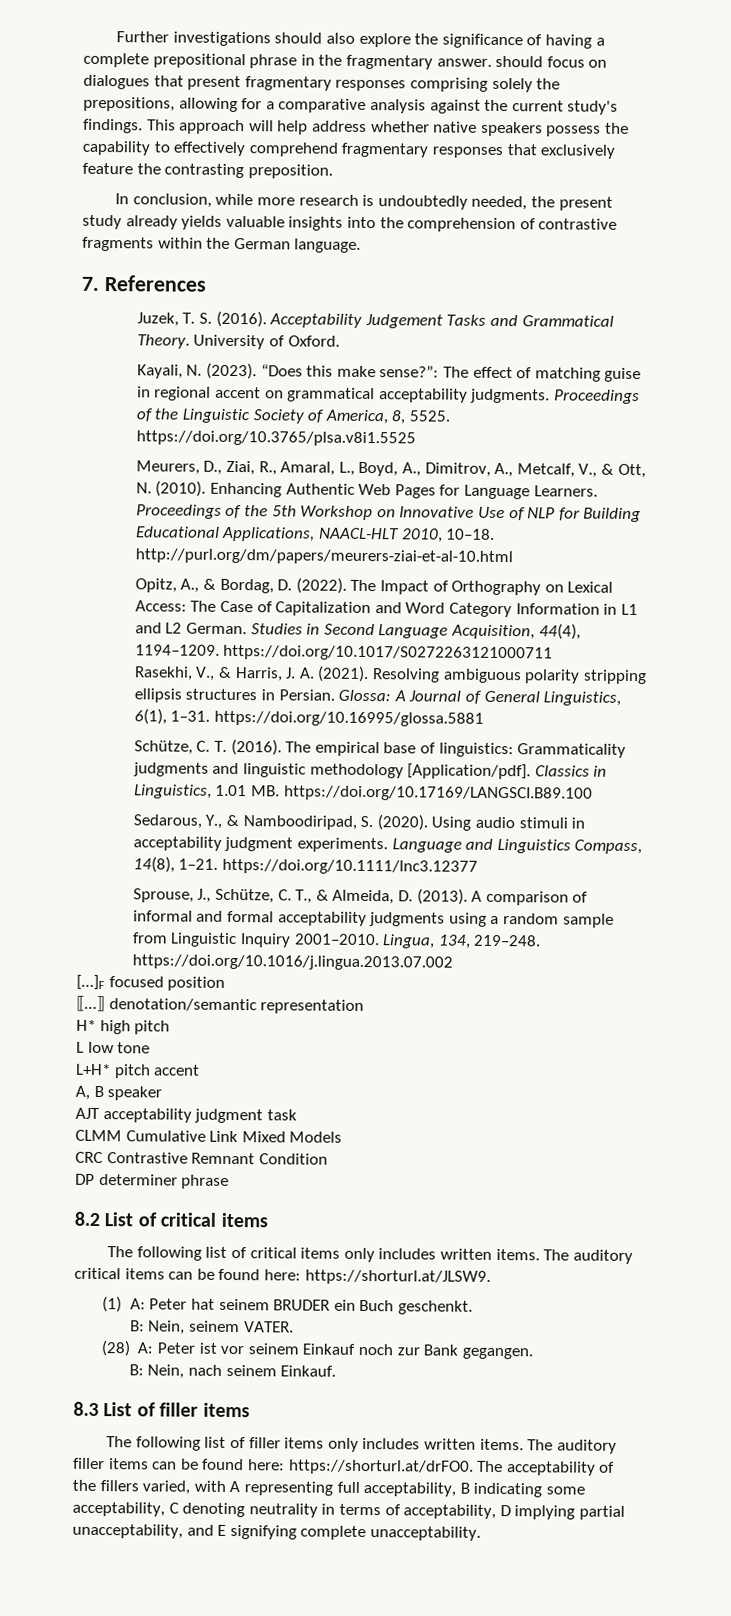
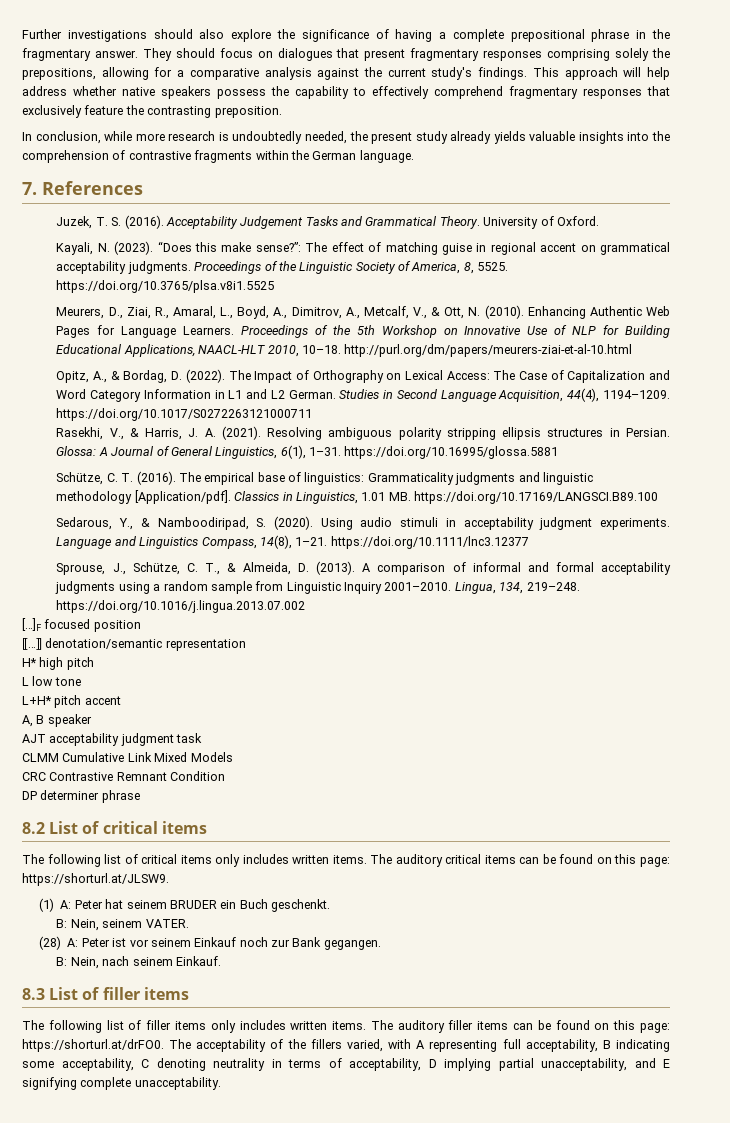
- Further investigations should also explore the significance of having a complete prepositional phrase in the fragmentary answer. should focus on dialogues that present fragmentary responses comprising solely the prepositions, allowing for a comparative analysis against the current study's findings.
+ Further investigations should also explore the significance of having a complete prepositional phrase in the fragmentary answer. They should focus on dialogues that present fragmentary responses comprising solely the prepositions, allowing for a comparative analysis against the current study's findings.
- The auditory critical items can be found here: https://shorturl.at/JLSW9.
+ The auditory critical items can be found on this page: https://shorturl.at/JLSW9.
- The auditory filler items can be found here: https://shorturl.at/drFO0. The acceptability of the fillers varied, with A representing full acceptability, B indicating some acceptability, C denoting neutrality in terms of acceptability, D implying partial unacceptability, and E signifying complete unacceptability.
+ The auditory filler items can be found on this page: https://shorturl.at/drFO0. The acceptability of the fillers varied, with A representing full acceptability, B indicating some acceptability, C denoting neutrality in terms of acceptability, D implying partial unacceptability, and E signifying complete unacceptability.

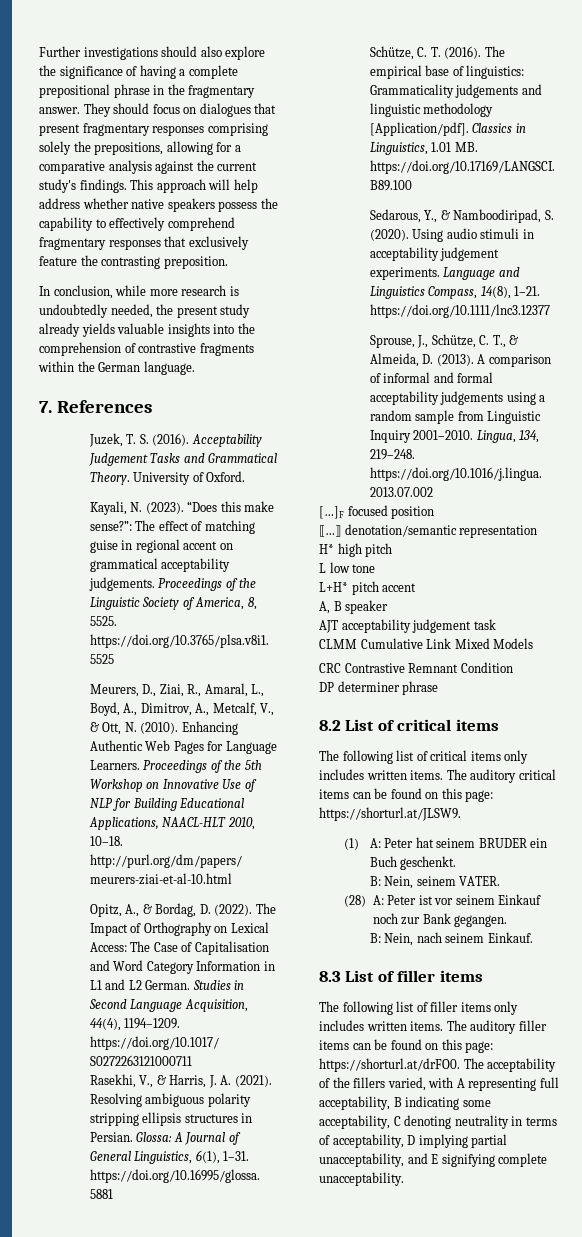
- “Does this make sense?”: The effect of matching guise in regional accent on grammatical acceptability judgments.
+ “Does this make sense?”: The effect of matching guise in regional accent on grammatical acceptability judgements.
- The Impact of Orthography on Lexical Access: The Case of Capitalization and Word Category Information in L1 and L2 German.
+ The Impact of Orthography on Lexical Access: The Case of Capitalisation and Word Category Information in L1 and L2 German.
- The empirical base of linguistics: Grammaticality judgments and linguistic methodology [Application/pdf].
+ The empirical base of linguistics: Grammaticality judgements and linguistic methodology [Application/pdf].
- Using audio stimuli in acceptability judgment experiments.
+ Using audio stimuli in acceptability judgement experiments.
- A comparison of informal and formal acceptability judgments using a random sample from Linguistic Inquiry 2001–2010.
+ A comparison of informal and formal acceptability judgements using a random sample from Linguistic Inquiry 2001–2010.
- AJT acceptability judgment task
+ AJT acceptability judgement task

